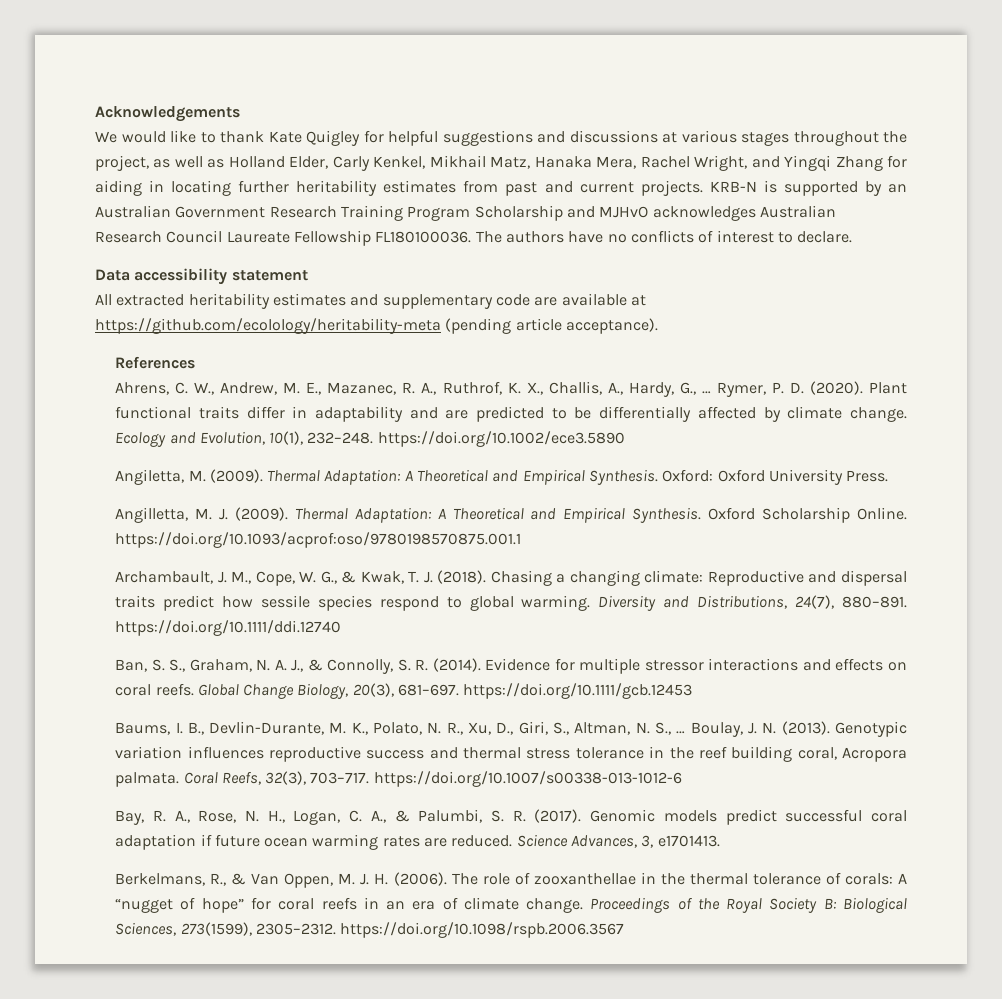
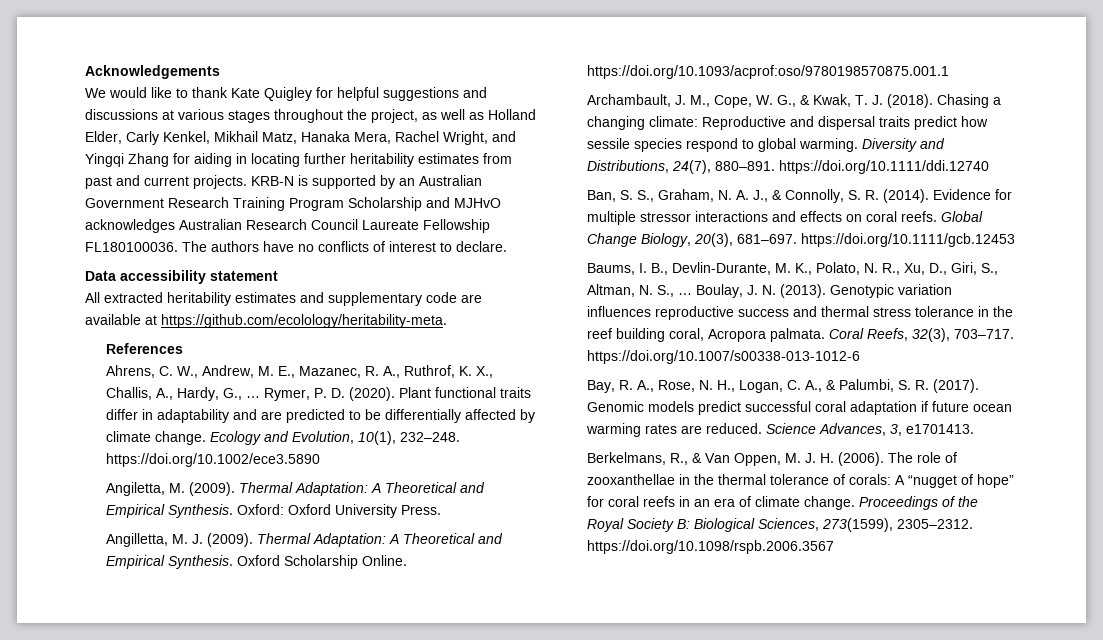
- All extracted heritability estimates and supplementary code are available at https://github.com/ecolology/heritability-meta (pending article acceptance).
+ All extracted heritability estimates and supplementary code are available at https://github.com/ecolology/heritability-meta.

